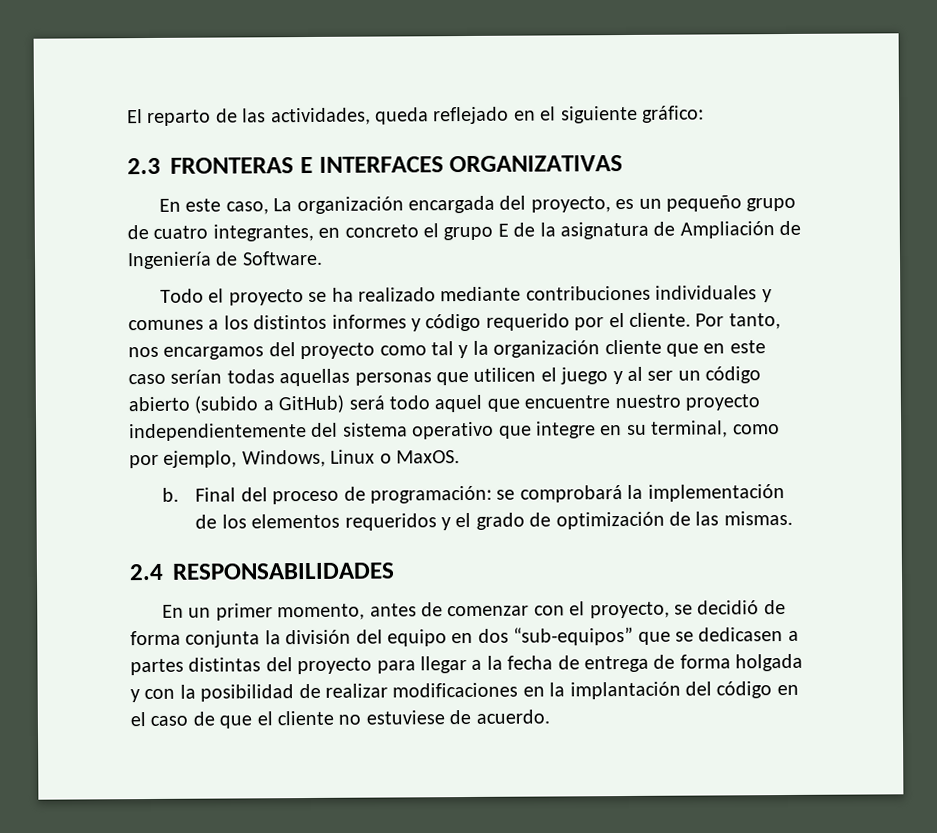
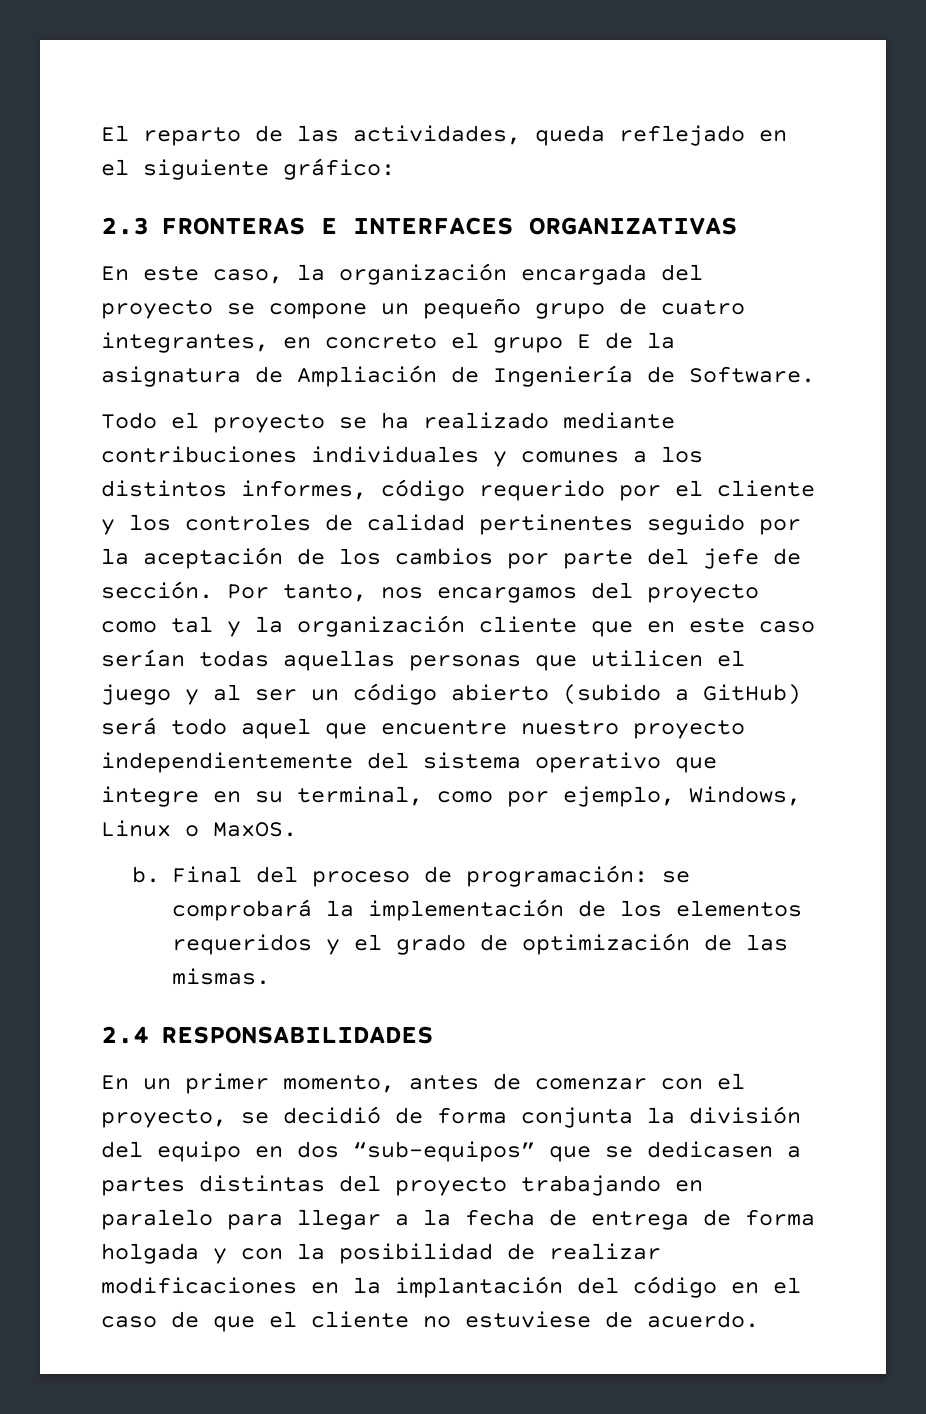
- En este caso, La organización encargada del proyecto, es un pequeño grupo de cuatro integrantes, en concreto el grupo E de la asignatura de Ampliación de Ingeniería de Software.
+ En este caso, la organización encargada del proyecto se compone un pequeño grupo de cuatro integrantes, en concreto el grupo E de la asignatura de Ampliación de Ingeniería de Software.
- Todo el proyecto se ha realizado mediante contribuciones individuales y comunes a los distintos informes y código requerido por el cliente.
+ Todo el proyecto se ha realizado mediante contribuciones individuales y comunes a los distintos informes, código requerido por el cliente y los controles de calidad pertinentes seguido por la aceptación de los cambios por parte del jefe de sección.
- En un primer momento, antes de comenzar con el proyecto, se decidió de forma conjunta la división del equipo en dos “sub-equipos” que se dedicasen a partes distintas del proyecto para llegar a la fecha de entrega de forma holgada y con la posibilidad de realizar modificaciones en la implantación del código en el caso de que el cliente no estuviese de acuerdo.
+ En un primer momento, antes de comenzar con el proyecto, se decidió de forma conjunta la división del equipo en dos “sub-equipos” que se dedicasen a partes distintas del proyecto trabajando en paralelo para llegar a la fecha de entrega de forma holgada y con la posibilidad de realizar modificaciones en la implantación del código en el caso de que el cliente no estuviese de acuerdo.

